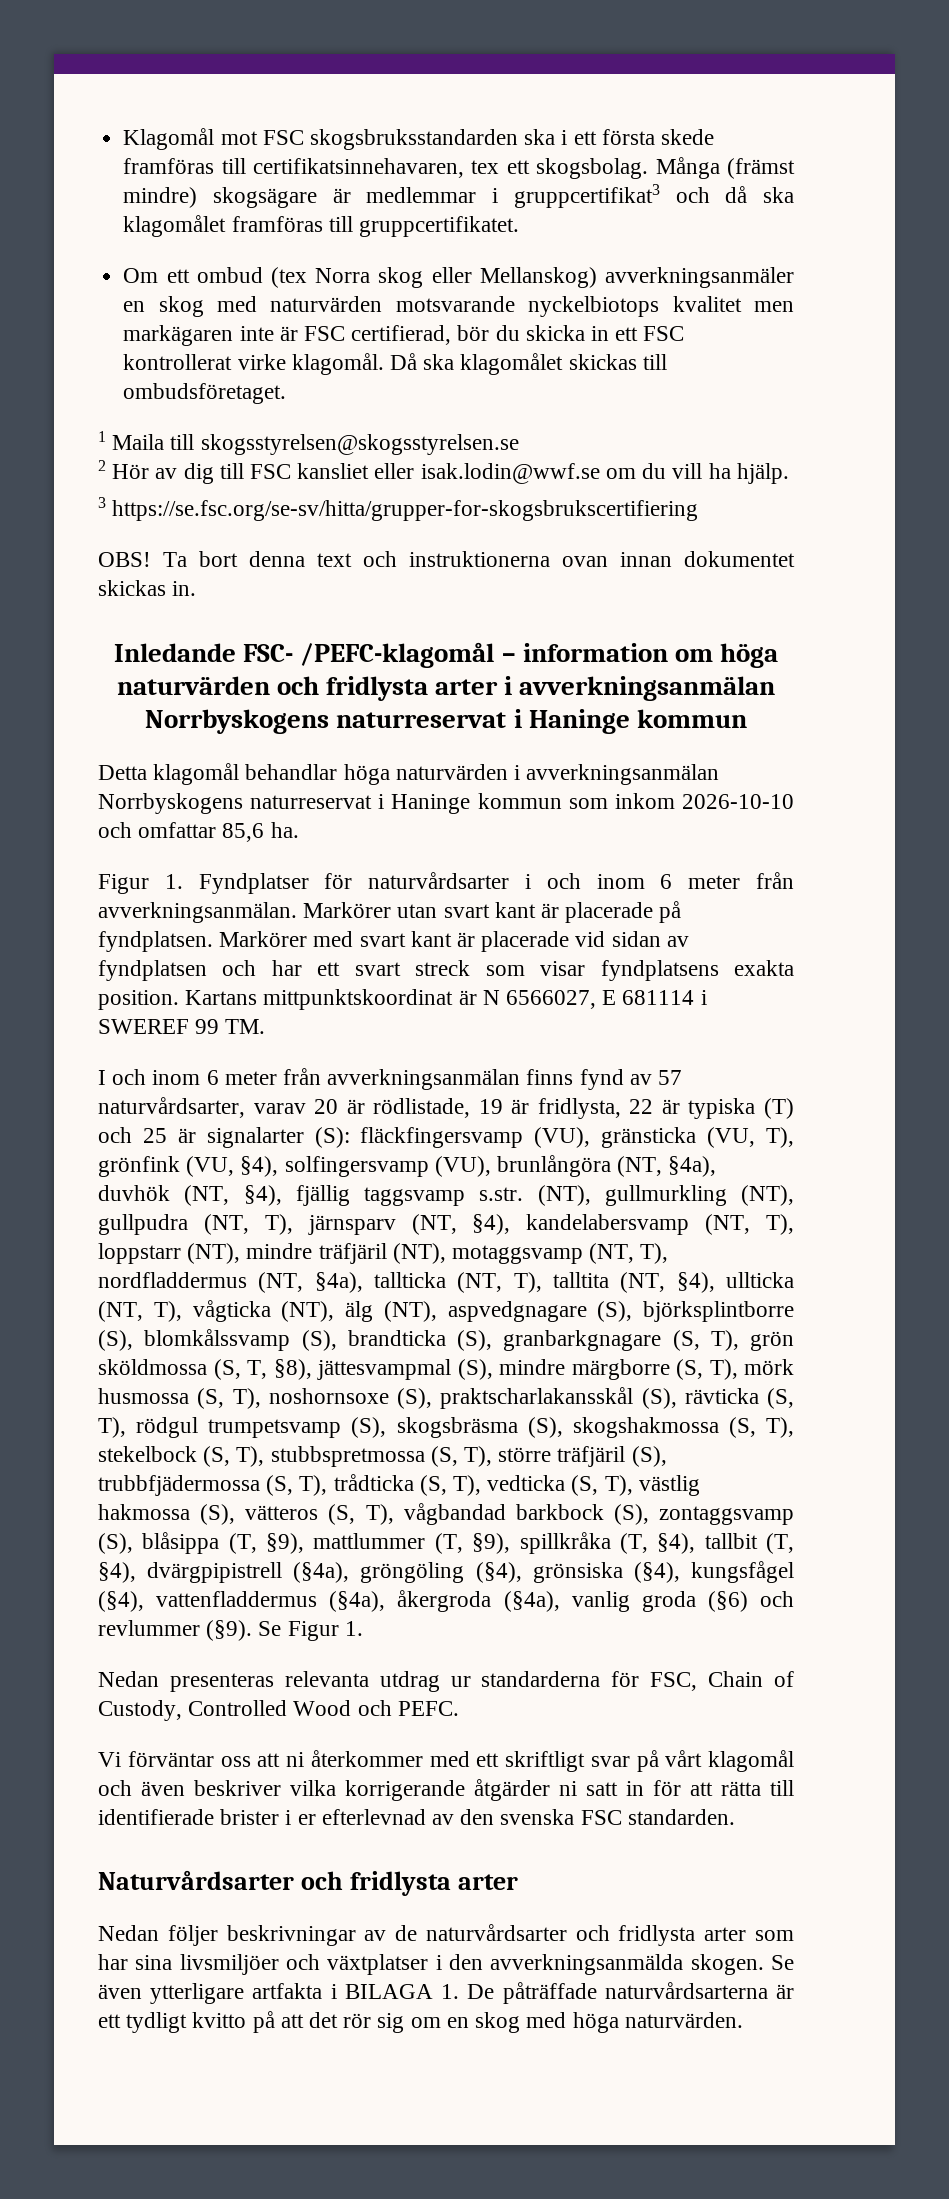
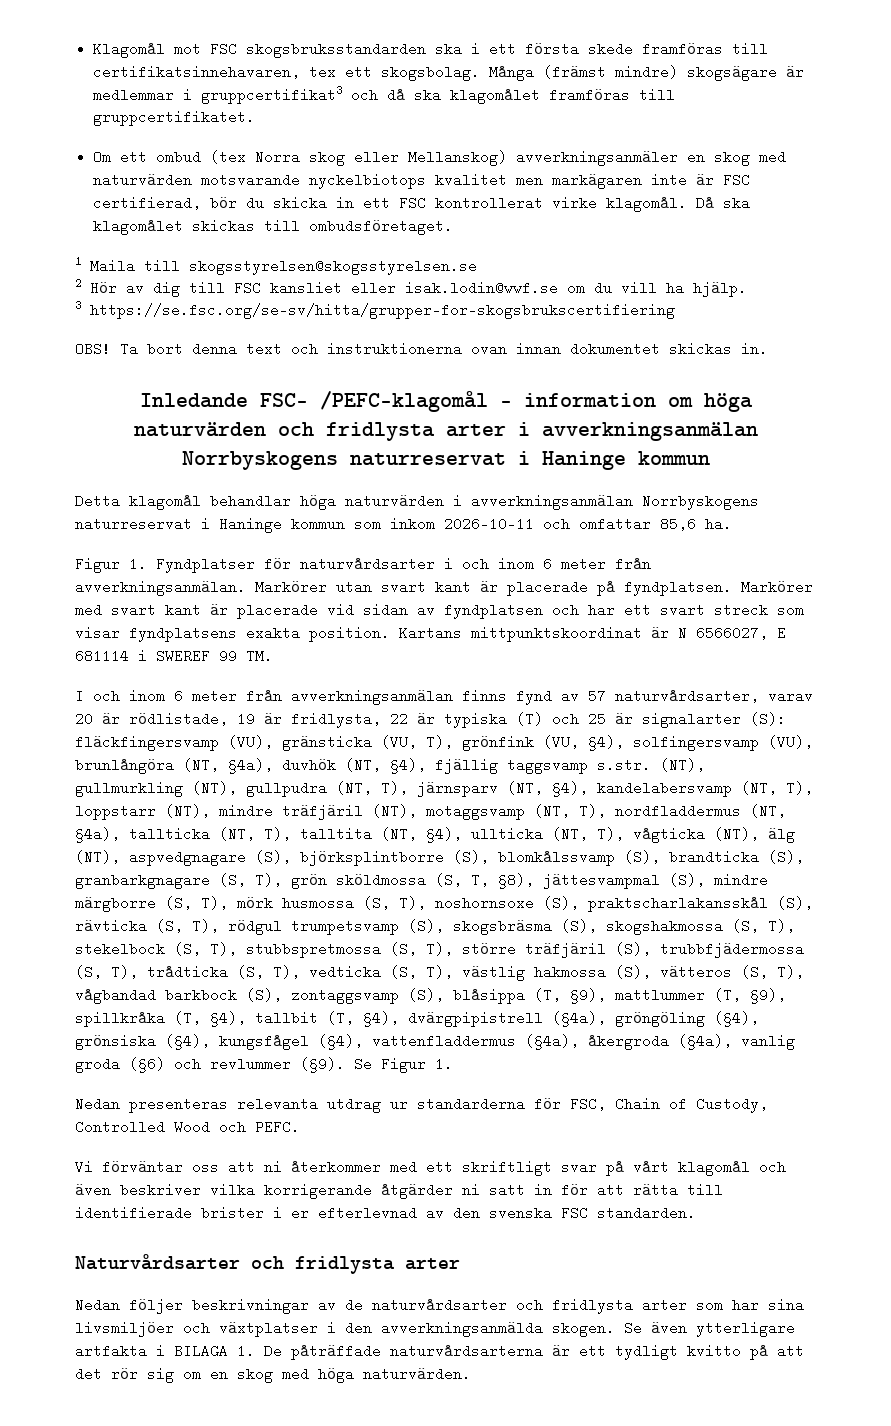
- Detta klagomål behandlar höga naturvärden i avverkningsanmälan Norrbyskogens naturreservat i Haninge kommun som inkom 2026-10-10 och omfattar 85,6 ha.
+ Detta klagomål behandlar höga naturvärden i avverkningsanmälan Norrbyskogens naturreservat i Haninge kommun som inkom 2026-10-11 och omfattar 85,6 ha.

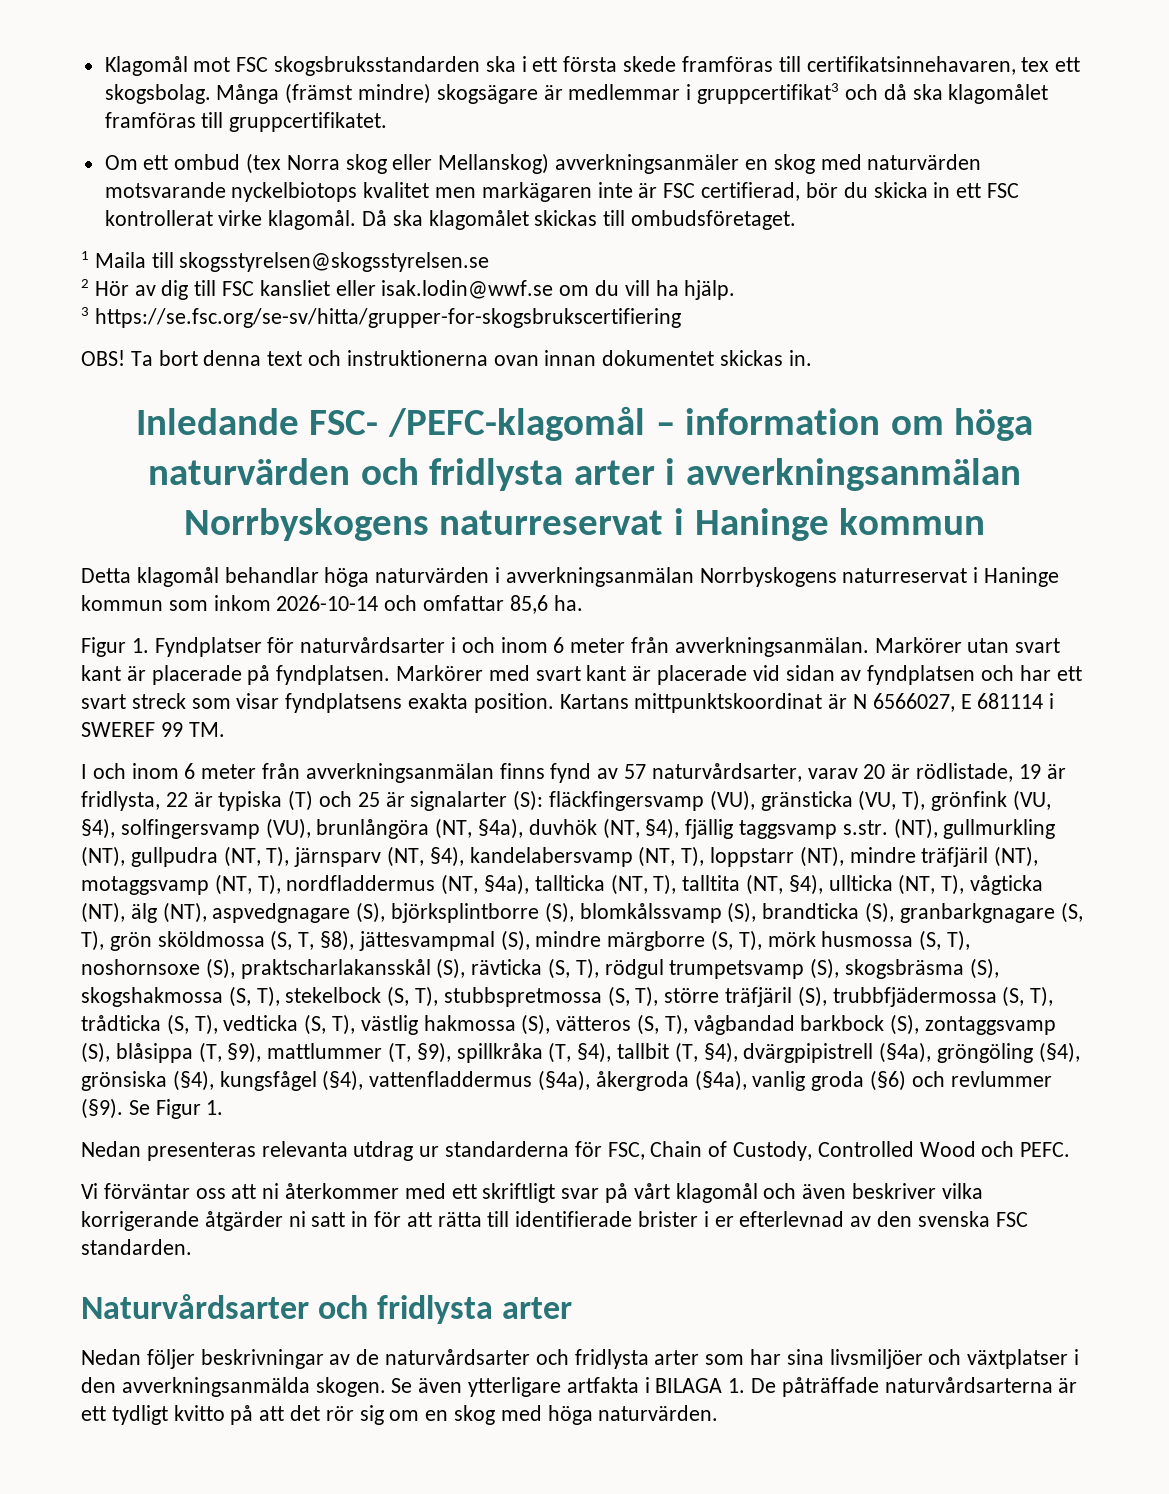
- Detta klagomål behandlar höga naturvärden i avverkningsanmälan Norrbyskogens naturreservat i Haninge kommun som inkom 2026-10-11 och omfattar 85,6 ha.
+ Detta klagomål behandlar höga naturvärden i avverkningsanmälan Norrbyskogens naturreservat i Haninge kommun som inkom 2026-10-14 och omfattar 85,6 ha.

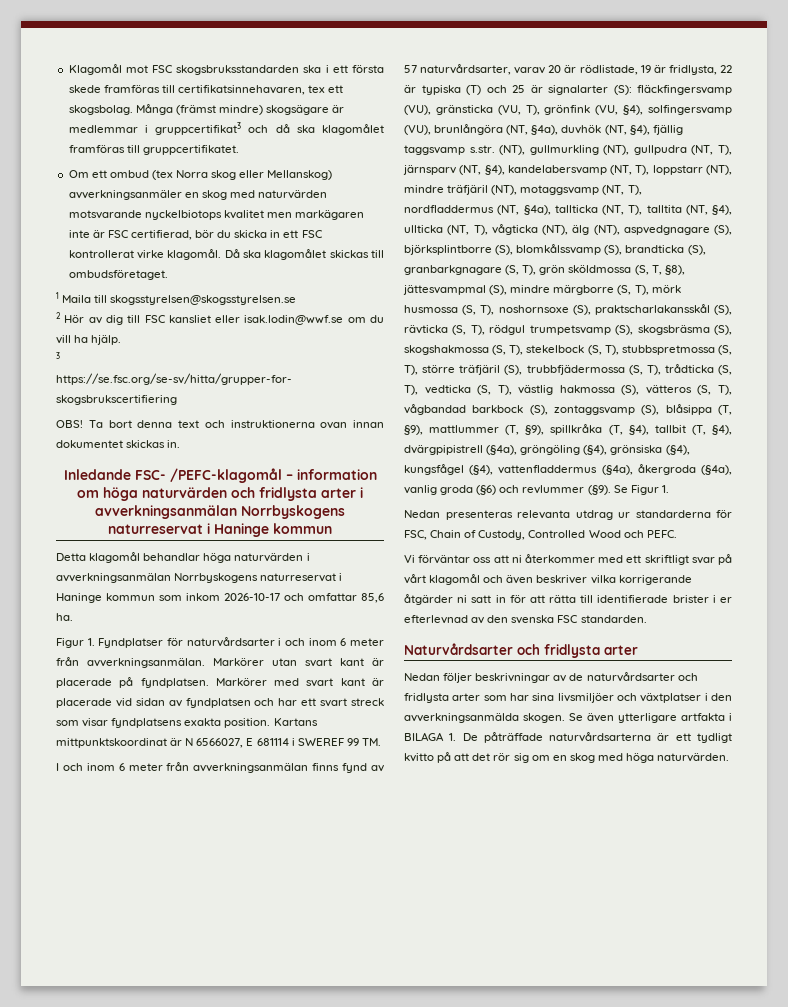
- Detta klagomål behandlar höga naturvärden i avverkningsanmälan Norrbyskogens naturreservat i Haninge kommun som inkom 2026-10-14 och omfattar 85,6 ha.
+ Detta klagomål behandlar höga naturvärden i avverkningsanmälan Norrbyskogens naturreservat i Haninge kommun som inkom 2026-10-17 och omfattar 85,6 ha.

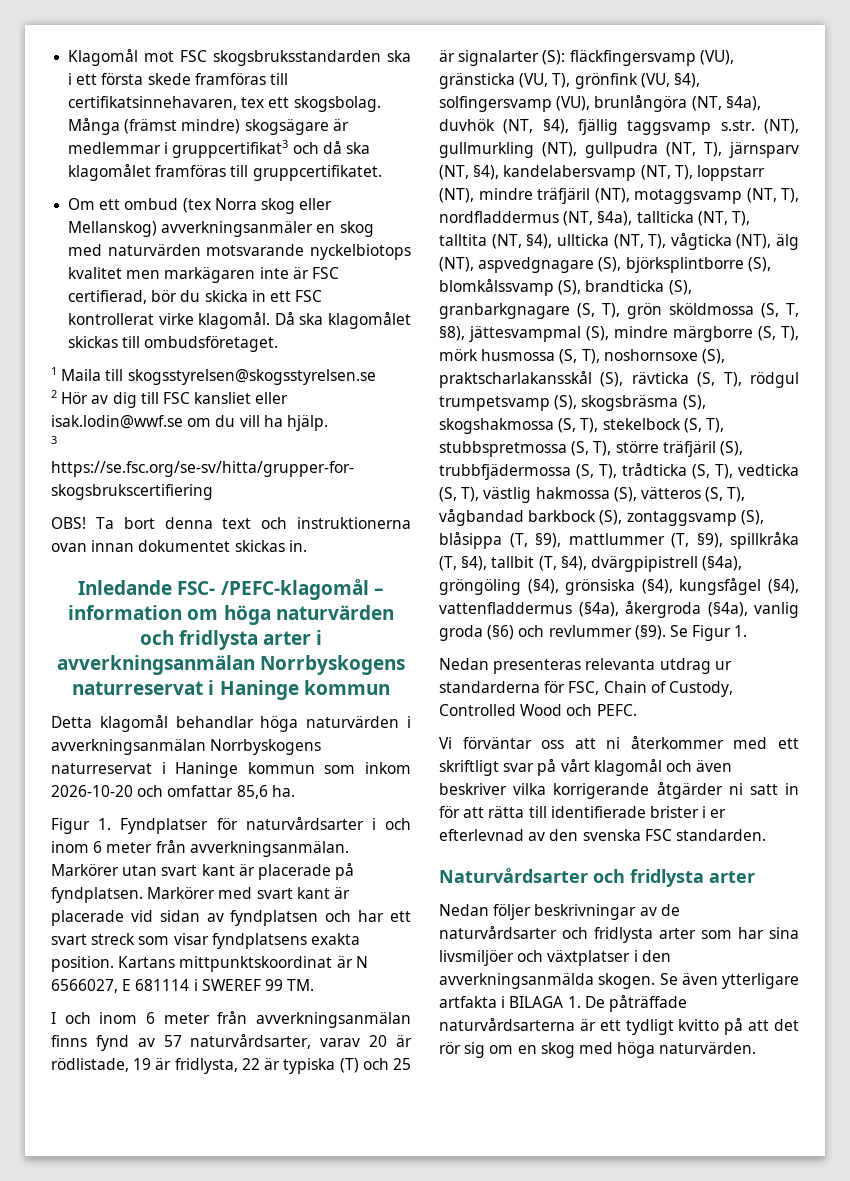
- Detta klagomål behandlar höga naturvärden i avverkningsanmälan Norrbyskogens naturreservat i Haninge kommun som inkom 2026-10-17 och omfattar 85,6 ha.
+ Detta klagomål behandlar höga naturvärden i avverkningsanmälan Norrbyskogens naturreservat i Haninge kommun som inkom 2026-10-20 och omfattar 85,6 ha.

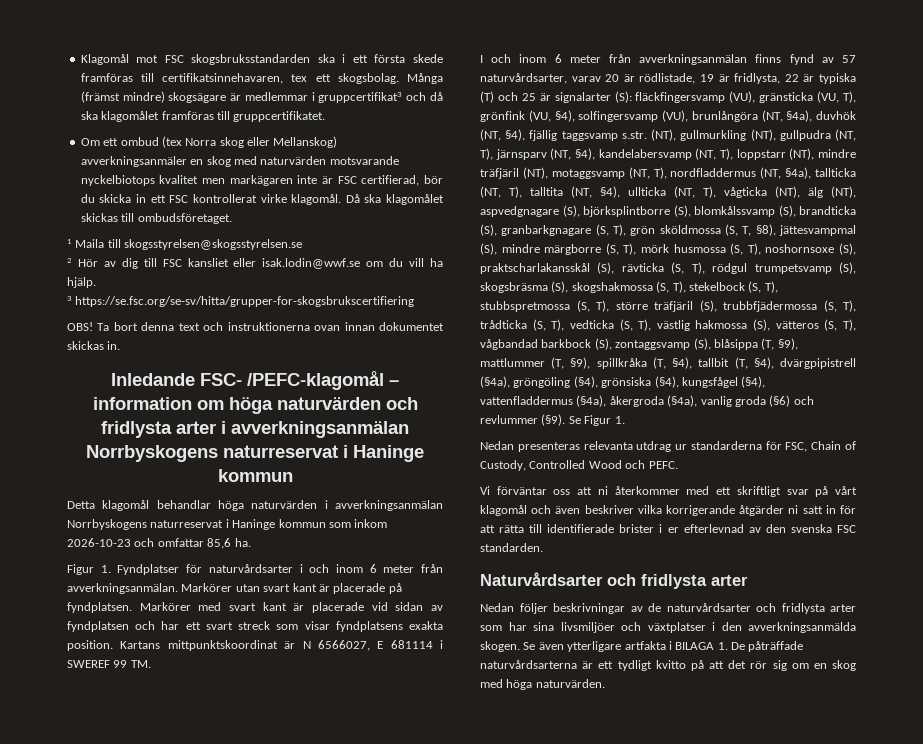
- Detta klagomål behandlar höga naturvärden i avverkningsanmälan Norrbyskogens naturreservat i Haninge kommun som inkom 2026-10-20 och omfattar 85,6 ha.
+ Detta klagomål behandlar höga naturvärden i avverkningsanmälan Norrbyskogens naturreservat i Haninge kommun som inkom 2026-10-23 och omfattar 85,6 ha.

